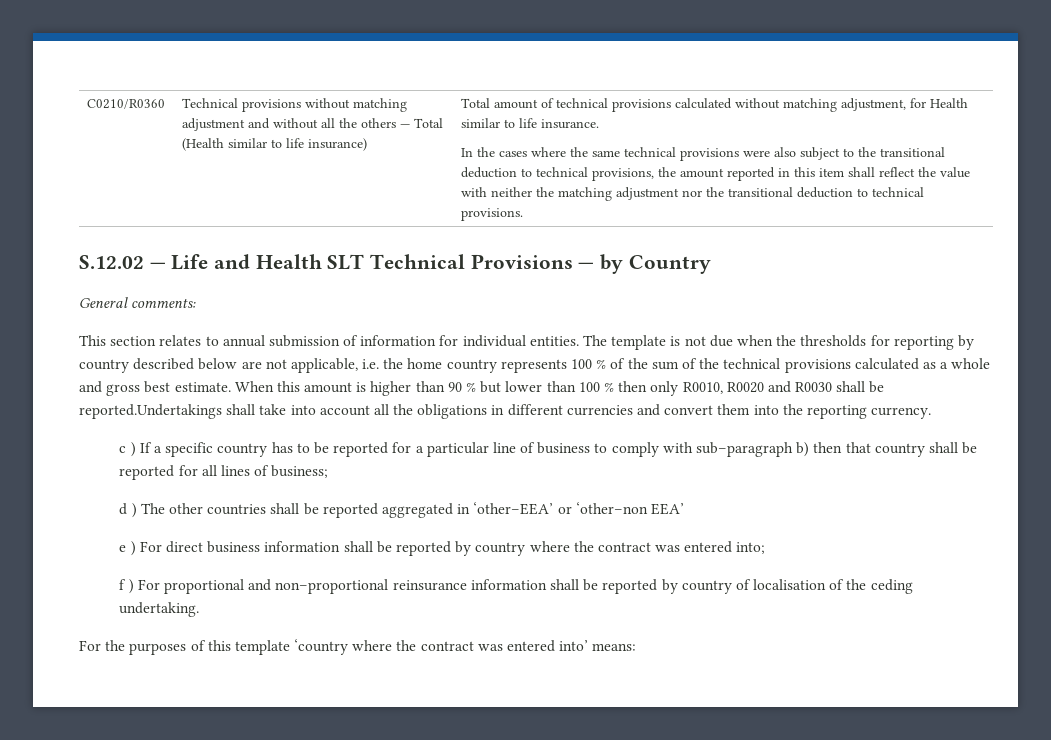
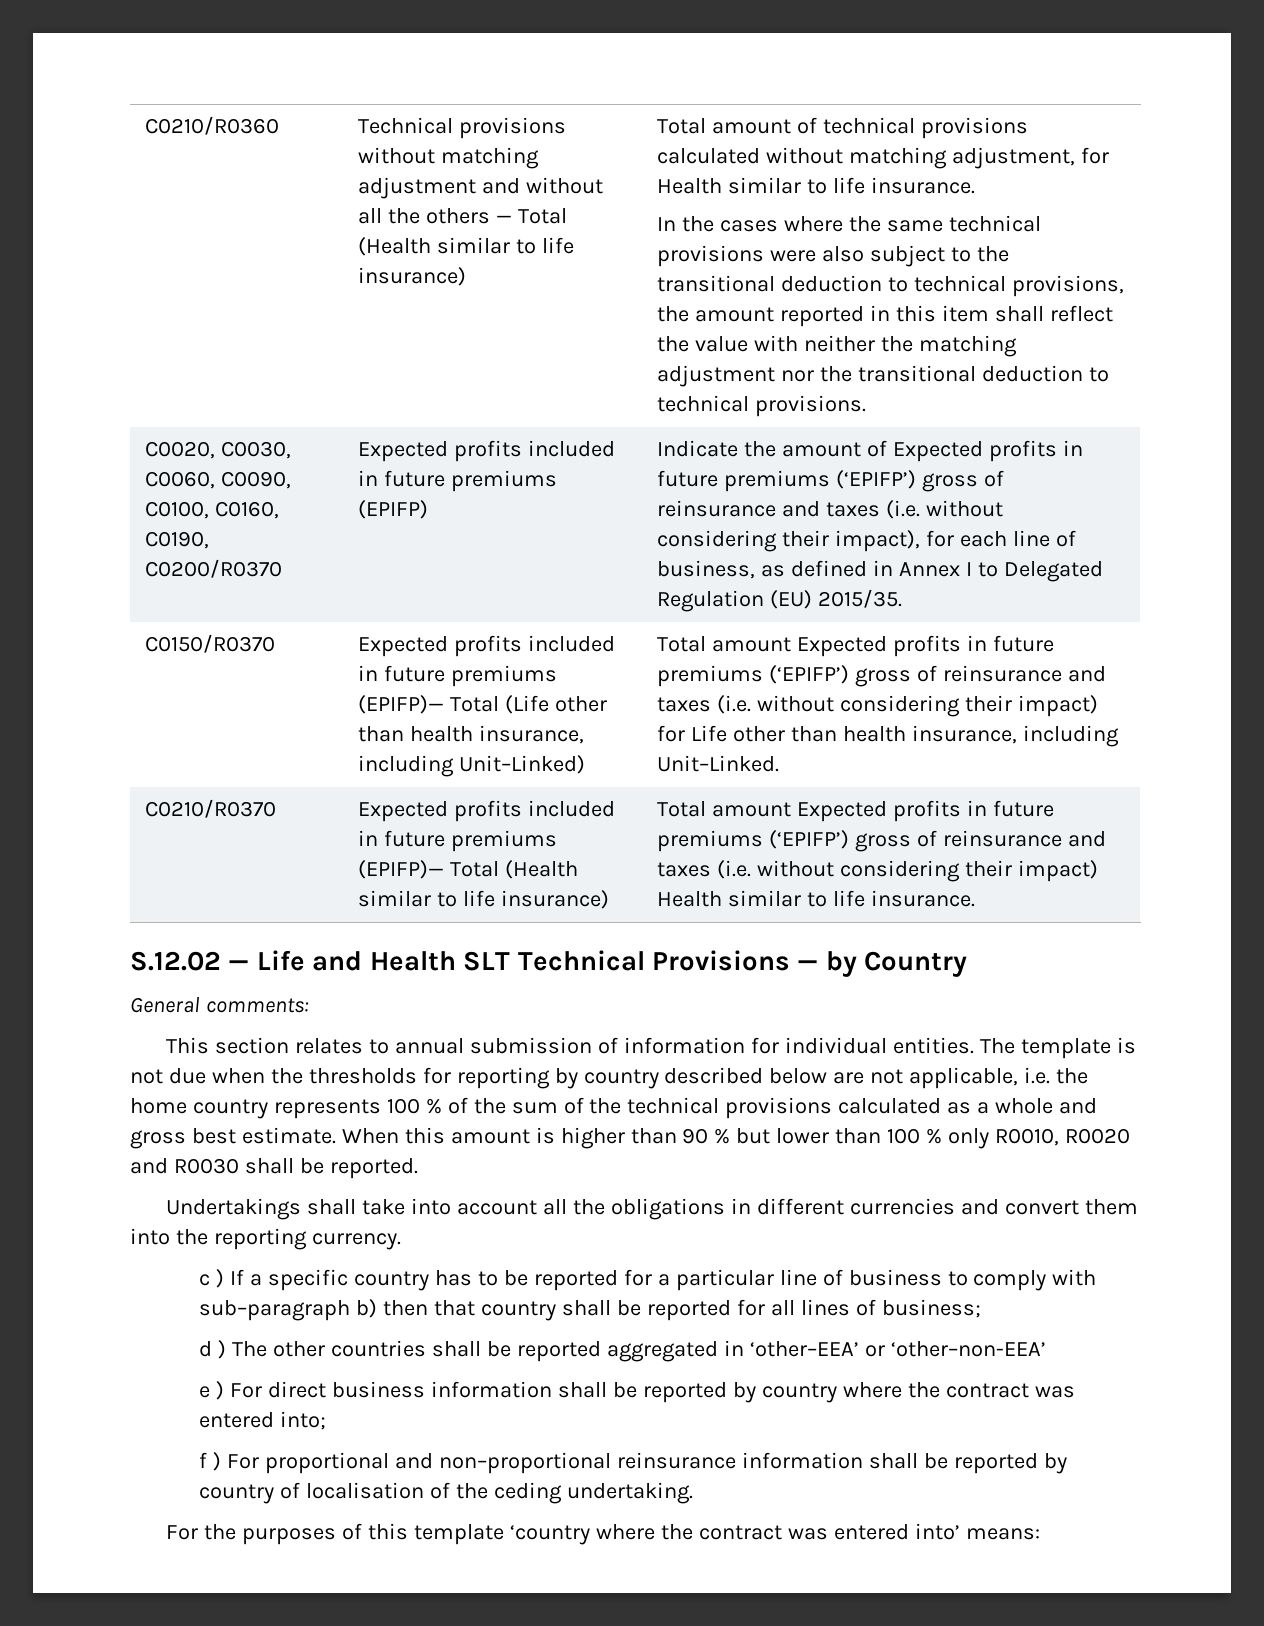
+ C0020, C0030, C0060, C0090, C0100, C0160, C0190, C0200/R0370 | Expected profits included in future premiums (EPIFP) | Indicate the amount of Expected profits in future premiums (‘EPIFP’) gross of reinsurance and taxes (i.e. without considering their impact), for each line of business, as defined in Annex I to Delegated Regulation (EU) 2015/35.
+ C0150/R0370 | Expected profits included in future premiums (EPIFP)— Total (Life other than health insurance, including Unit–Linked) | Total amount Expected profits in future premiums (‘EPIFP’) gross of reinsurance and taxes (i.e. without considering their impact) for Life other than health insurance, including Unit–Linked.
+ C0210/R0370 | Expected profits included in future premiums (EPIFP)— Total (Health similar to life insurance) | Total amount Expected profits in future premiums (‘EPIFP’) gross of reinsurance and taxes (i.e. without considering their impact) Health similar to life insurance.
- When this amount is higher than 90 % but lower than 100 % then only R0010, R0020 and R0030 shall be reported.Undertakings shall take into account all the obligations in different currencies and convert them into the reporting currency.
+ When this amount is higher than 90 % but lower than 100 % only R0010, R0020 and R0030 shall be reported.
+ Undertakings shall take into account all the obligations in different currencies and convert them into the reporting currency.
- d ) The other countries shall be reported aggregated in ‘other–EEA’ or ‘other–non EEA’
+ d ) The other countries shall be reported aggregated in ‘other–EEA’ or ‘other–non-EEA’

